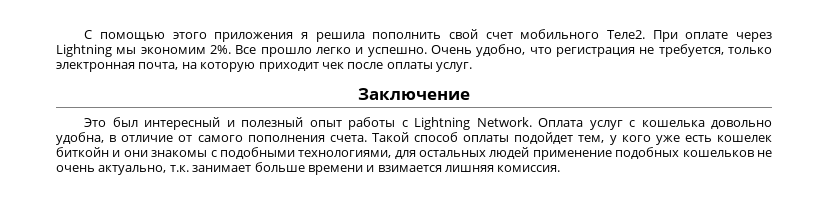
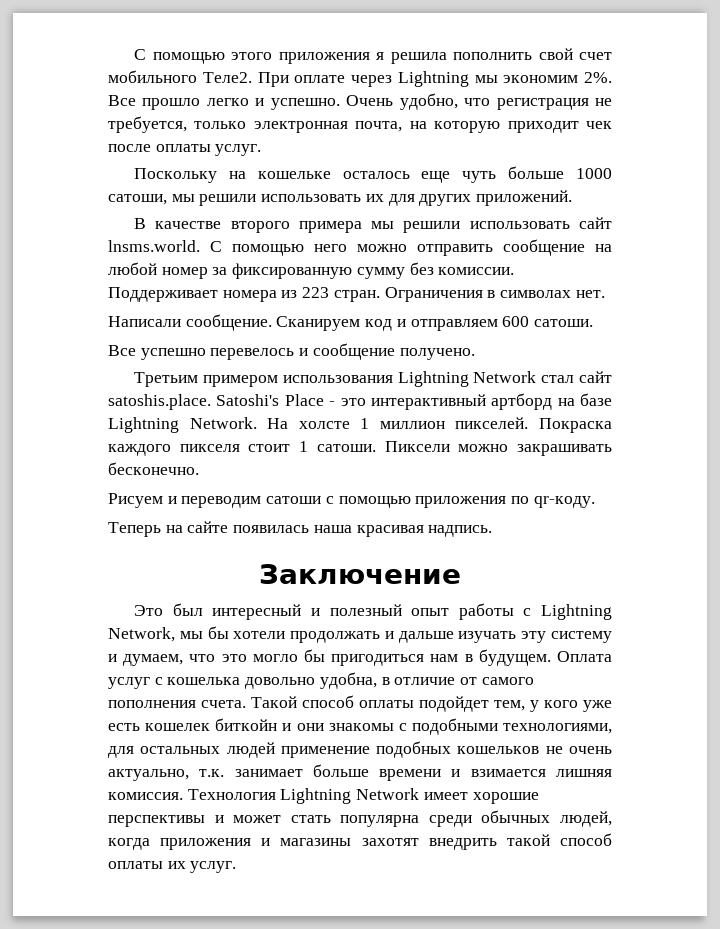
+ Поскольку на кошельке осталось еще чуть больше 1000 сатоши, мы решили использовать их для других приложений.
+ В качестве второго примера мы решили использовать сайт lnsms.world. C помощью него можно отправить сообщение на любой номер за фиксированную сумму без комиссии. Поддерживает номера из 223 стран. Ограничения в символах нет.
+ Написали сообщение. Сканируем код и отправляем 600 сатоши.
+ Все успешно перевелось и сообщение получено.
+ Третьим примером использования Lightning Network стал сайт satoshis.place. Satoshi's Place - это интерактивный артборд на базе Lightning Network. На холсте 1 миллион пикселей. Покраска каждого пикселя стоит 1 сатоши. Пиксели можно закрашивать бесконечно.
+ Рисуем и переводим сатоши с помощью приложения по qr-коду.
+ Теперь на сайте появилась наша красивая надпись.
- Это был интересный и полезный опыт работы с Lightning Network.
+ Это был интересный и полезный опыт работы с Lightning Network, мы бы хотели продолжать и дальше изучать эту систему и думаем, что это могло бы пригодиться нам в будущем.
+ Технология Lightning Network имеет хорошие перспективы и может стать популярна среди обычных людей, когда приложения и магазины захотят внедрить такой способ оплаты их услуг.

